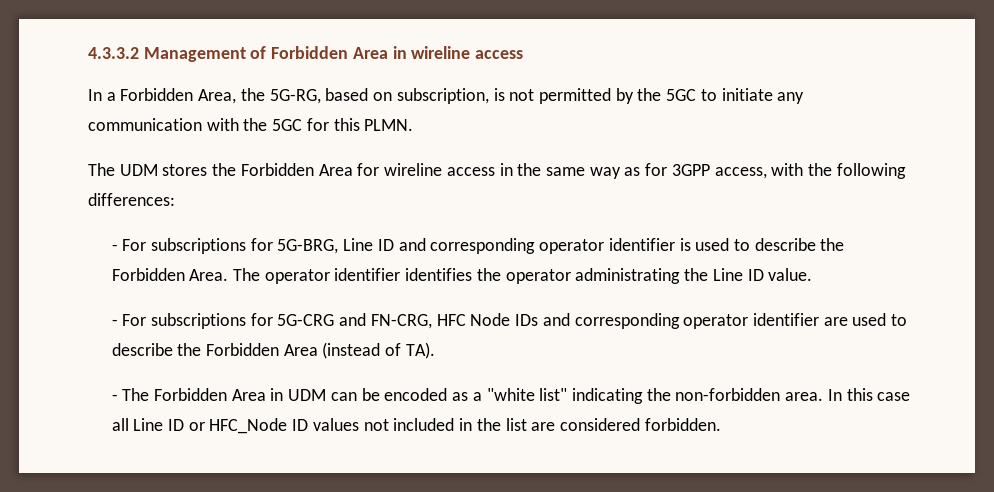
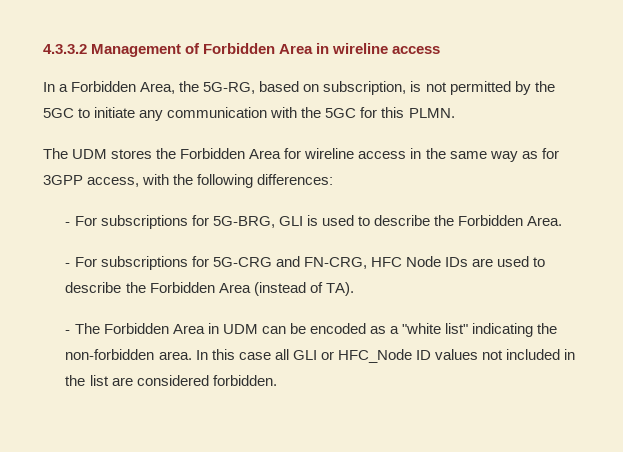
- - For subscriptions for 5G-BRG, Line ID and corresponding operator identifier is used to describe the Forbidden Area. The operator identifier identifies the operator administrating the Line ID value.
+ - For subscriptions for 5G-BRG, GLI is used to describe the Forbidden Area.
- - For subscriptions for 5G-CRG and FN-CRG, HFC Node IDs and corresponding operator identifier are used to describe the Forbidden Area (instead of TA).
+ - For subscriptions for 5G-CRG and FN-CRG, HFC Node IDs are used to describe the Forbidden Area (instead of TA).
- In this case all Line ID or HFC_Node ID values not included in the list are considered forbidden.
+ In this case all GLI or HFC_Node ID values not included in the list are considered forbidden.

